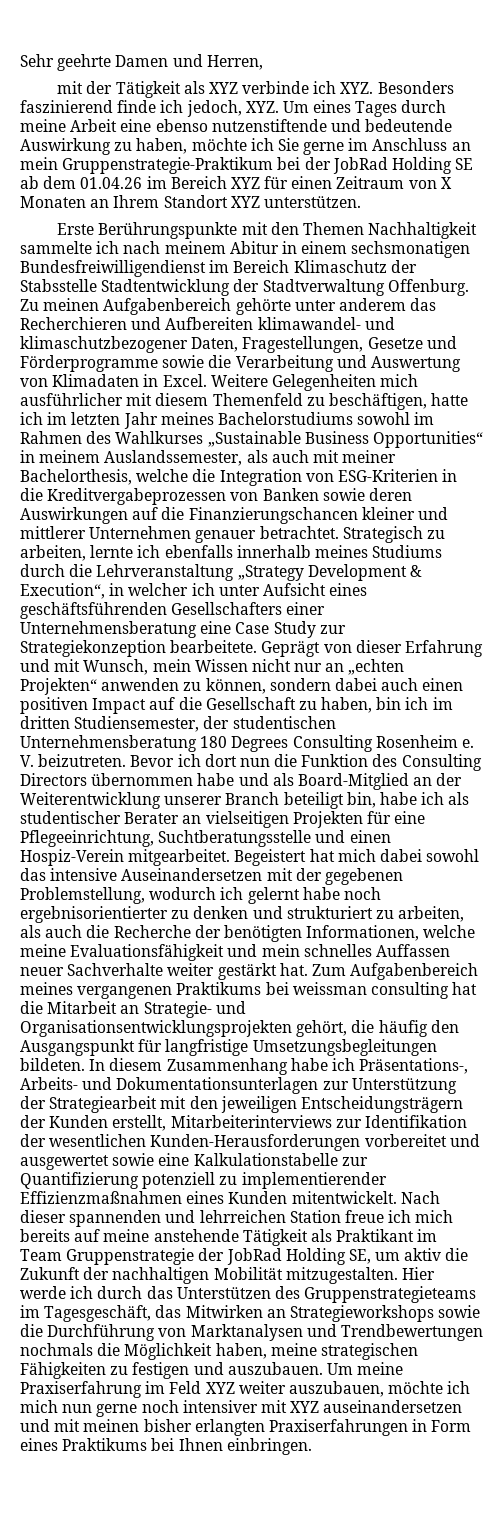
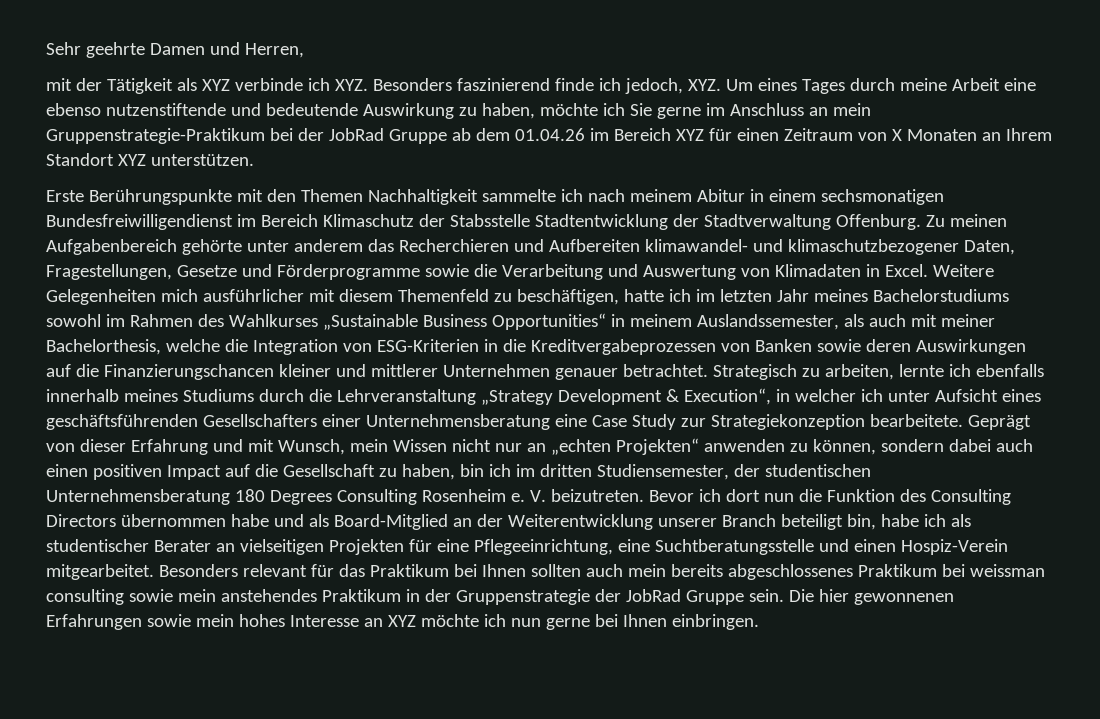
- mit der Tätigkeit als XYZ verbinde ich XYZ. Besonders faszinierend finde ich jedoch, XYZ. Um eines Tages durch meine Arbeit eine ebenso nutzenstiftende und bedeutende Auswirkung zu haben, möchte ich Sie gerne im Anschluss an mein Gruppenstrategie-Praktikum bei der JobRad Holding SE ab dem 01.04.26 im Bereich XYZ für einen Zeitraum von X Monaten an Ihrem Standort XYZ unterstützen.
+ mit der Tätigkeit als XYZ verbinde ich XYZ. Besonders faszinierend finde ich jedoch, XYZ. Um eines Tages durch meine Arbeit eine ebenso nutzenstiftende und bedeutende Auswirkung zu haben, möchte ich Sie gerne im Anschluss an mein Gruppenstrategie-Praktikum bei der JobRad Gruppe ab dem 01.04.26 im Bereich XYZ für einen Zeitraum von X Monaten an Ihrem Standort XYZ unterstützen.
- Bevor ich dort nun die Funktion des Consulting Directors übernommen habe und als Board-Mitglied an der Weiterentwicklung unserer Branch beteiligt bin, habe ich als studentischer Berater an vielseitigen Projekten für eine Pflegeeinrichtung, Suchtberatungsstelle und einen Hospiz-Verein mitgearbeitet.
+ Bevor ich dort nun die Funktion des Consulting Directors übernommen habe und als Board-Mitglied an der Weiterentwicklung unserer Branch beteiligt bin, habe ich als studentischer Berater an vielseitigen Projekten für eine Pflegeeinrichtung, eine Suchtberatungsstelle und einen Hospiz-Verein mitgearbeitet.
- Begeistert hat mich dabei sowohl das intensive Auseinandersetzen mit der gegebenen Problemstellung, wodurch ich gelernt habe noch ergebnisorientierter zu denken und strukturiert zu arbeiten, als auch die Recherche der benötigten Informationen, welche meine Evaluationsfähigkeit und mein schnelles Auffassen neuer Sachverhalte weiter gestärkt hat. Zum Aufgabenbereich meines vergangenen Praktikums bei weissman consulting hat die Mitarbeit an Strategie- und Organisationsentwicklungsprojekten gehört, die häufig den Ausgangspunkt für langfristige Umsetzungsbegleitungen bildeten. In diesem Zusammenhang habe ich Präsentations-, Arbeits- und Dokumentationsunterlagen zur Unterstützung der Strategiearbeit mit den jeweiligen Entscheidungsträgern der Kunden erstellt, Mitarbeiterinterviews zur Identifikation der wesentlichen Kunden-Herausforderungen vorbereitet und ausgewertet sowie eine Kalkulationstabelle zur Quantifizierung potenziell zu implementierender Effizienzmaßnahmen eines Kunden mitentwickelt. Nach dieser spannenden und lehrreichen Station freue ich mich bereits auf meine anstehende Tätigkeit als Praktikant im Team Gruppenstrategie der JobRad Holding SE, um aktiv die Zukunft der nachhaltigen Mobilität mitzugestalten. Hier werde ich durch das Unterstützen des Gruppenstrategieteams im Tagesgeschäft, das Mitwirken an Strategieworkshops sowie die Durchführung von Marktanalysen und Trendbewertungen nochmals die Möglichkeit haben, meine strategischen Fähigkeiten zu festigen und auszubauen. Um meine Praxiserfahrung im Feld XYZ weiter auszubauen, möchte ich mich nun gerne noch intensiver mit XYZ auseinandersetzen und mit meinen bisher erlangten Praxiserfahrungen in Form eines Praktikums bei Ihnen einbringen.
+ Besonders relevant für das Praktikum bei Ihnen sollten auch mein bereits abgeschlossenes Praktikum bei weissman consulting sowie mein anstehendes Praktikum in der Gruppenstrategie der JobRad Gruppe sein. Die hier gewonnenen Erfahrungen sowie mein hohes Interesse an XYZ möchte ich nun gerne bei Ihnen einbringen.

